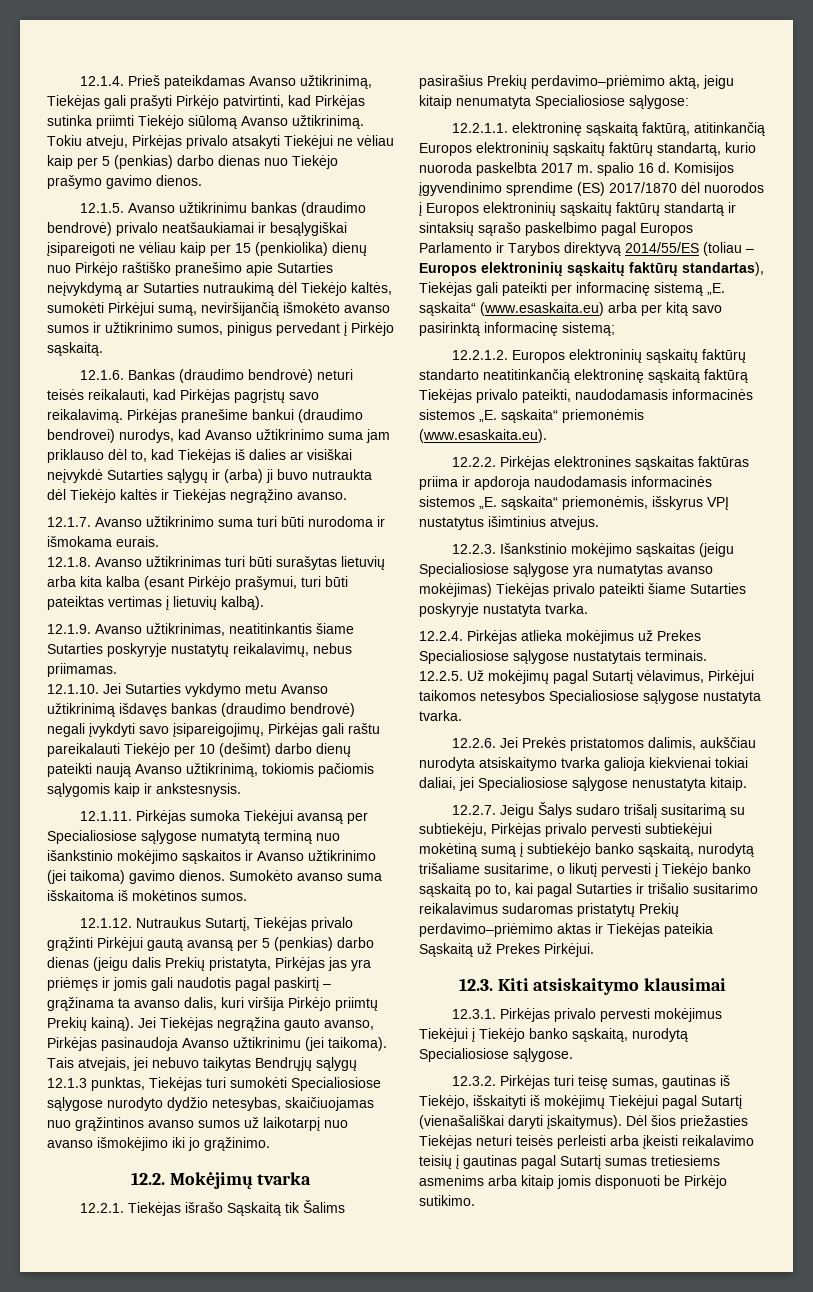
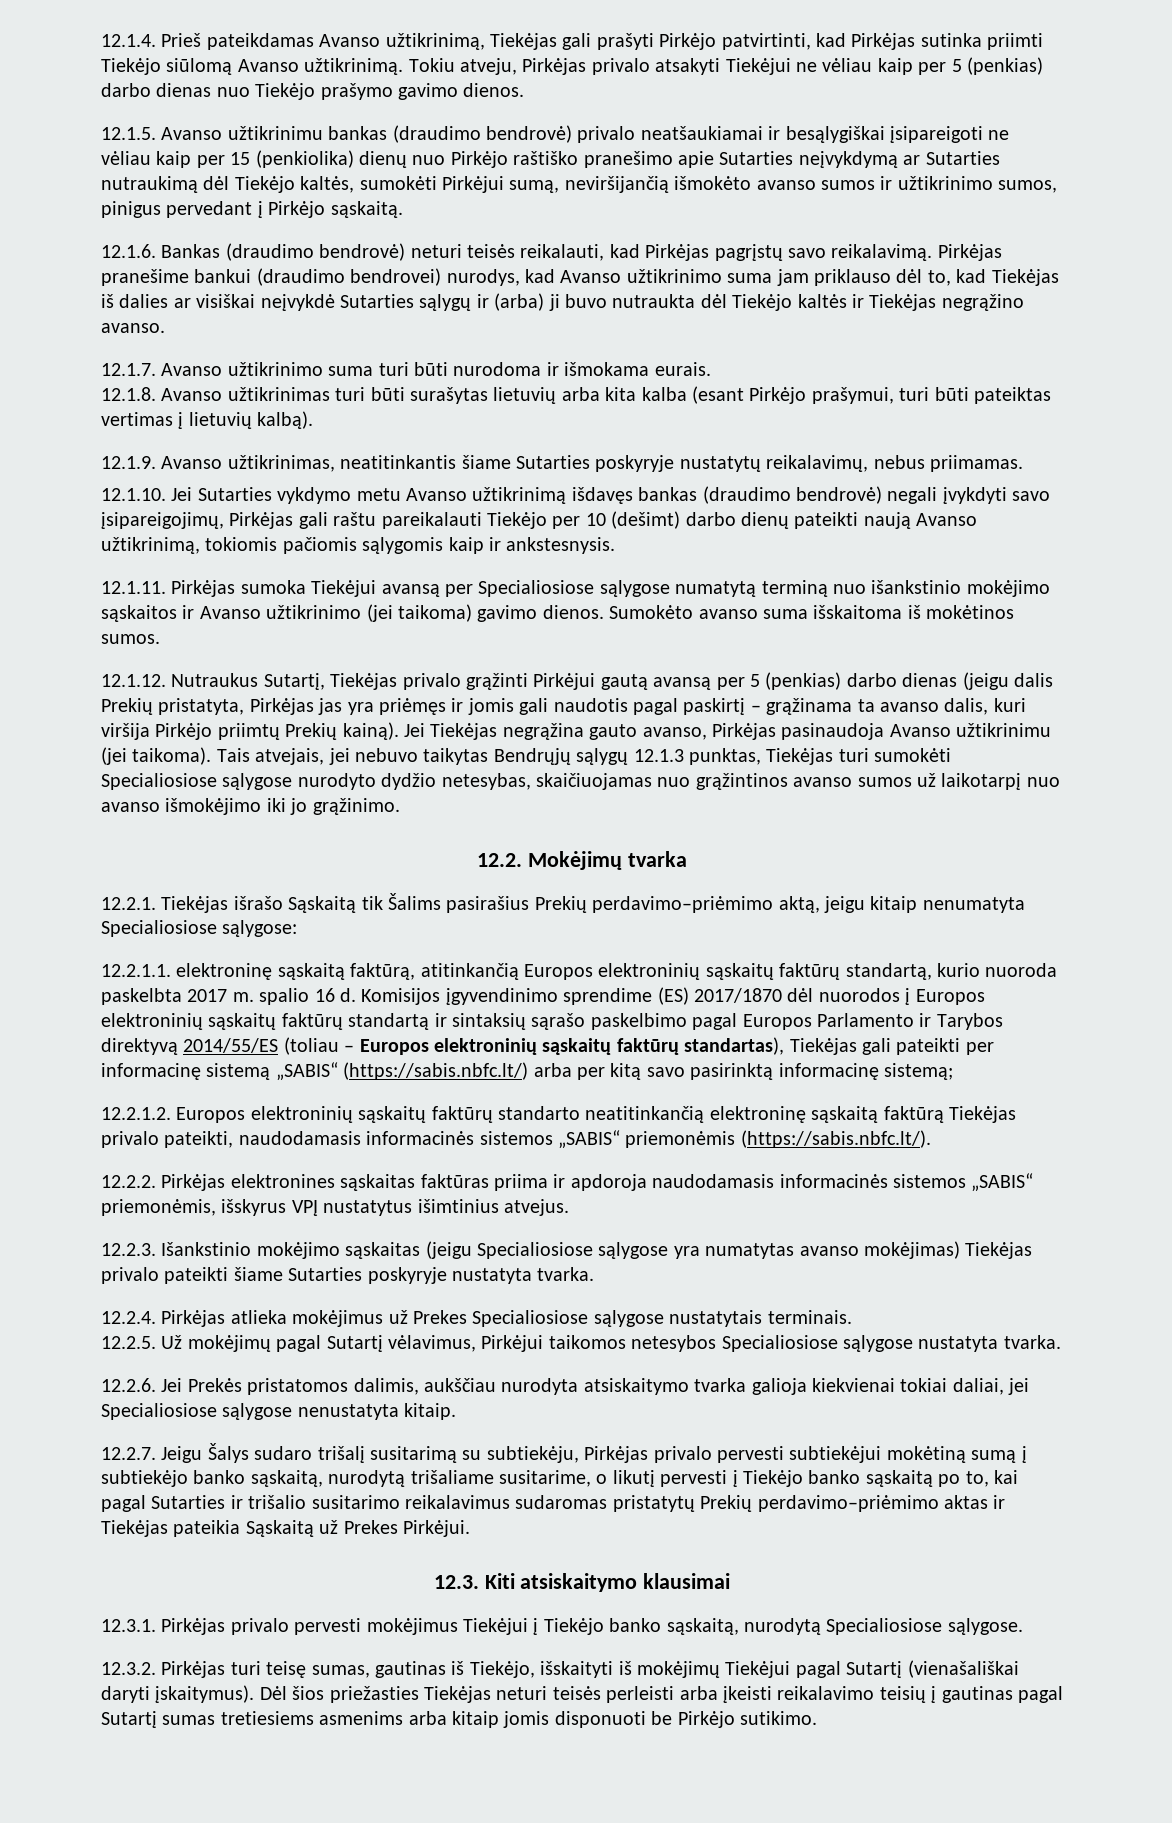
- Komisijos įgyvendinimo sprendime (ES) 2017/1870 dėl nuorodos į Europos elektroninių sąskaitų faktūrų standartą ir sintaksių sąrašo paskelbimo pagal Europos Parlamento ir Tarybos direktyvą 2014/55/ES (toliau – Europos elektroninių sąskaitų faktūrų standartas), Tiekėjas gali pateikti per informacinę sistemą „E. sąskaita“ (www.esaskaita.eu) arba per kitą savo pasirinktą informacinę sistemą;
+ Komisijos įgyvendinimo sprendime (ES) 2017/1870 dėl nuorodos į Europos elektroninių sąskaitų faktūrų standartą ir sintaksių sąrašo paskelbimo pagal Europos Parlamento ir Tarybos direktyvą 2014/55/ES (toliau – Europos elektroninių sąskaitų faktūrų standartas), Tiekėjas gali pateikti per informacinę sistemą „SABIS“ (https://sabis.nbfc.lt/) arba per kitą savo pasirinktą informacinę sistemą;
- 12.2.1.2. Europos elektroninių sąskaitų faktūrų standarto neatitinkančią elektroninę sąskaitą faktūrą Tiekėjas privalo pateikti, naudodamasis informacinės sistemos „E. sąskaita“ priemonėmis (www.esaskaita.eu).
+ 12.2.1.2. Europos elektroninių sąskaitų faktūrų standarto neatitinkančią elektroninę sąskaitą faktūrą Tiekėjas privalo pateikti, naudodamasis informacinės sistemos „SABIS“ priemonėmis (https://sabis.nbfc.lt/).
- 12.2.2. Pirkėjas elektronines sąskaitas faktūras priima ir apdoroja naudodamasis informacinės sistemos „E. sąskaita“ priemonėmis, išskyrus VPĮ nustatytus išimtinius atvejus.
+ 12.2.2. Pirkėjas elektronines sąskaitas faktūras priima ir apdoroja naudodamasis informacinės sistemos „SABIS“ priemonėmis, išskyrus VPĮ nustatytus išimtinius atvejus.

